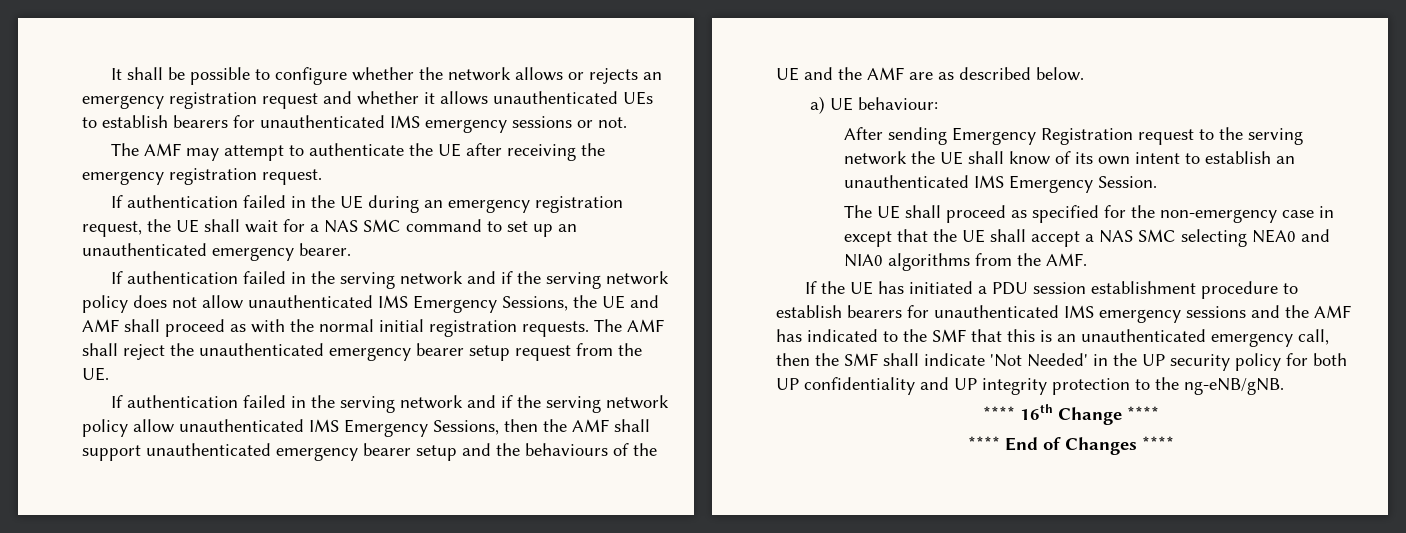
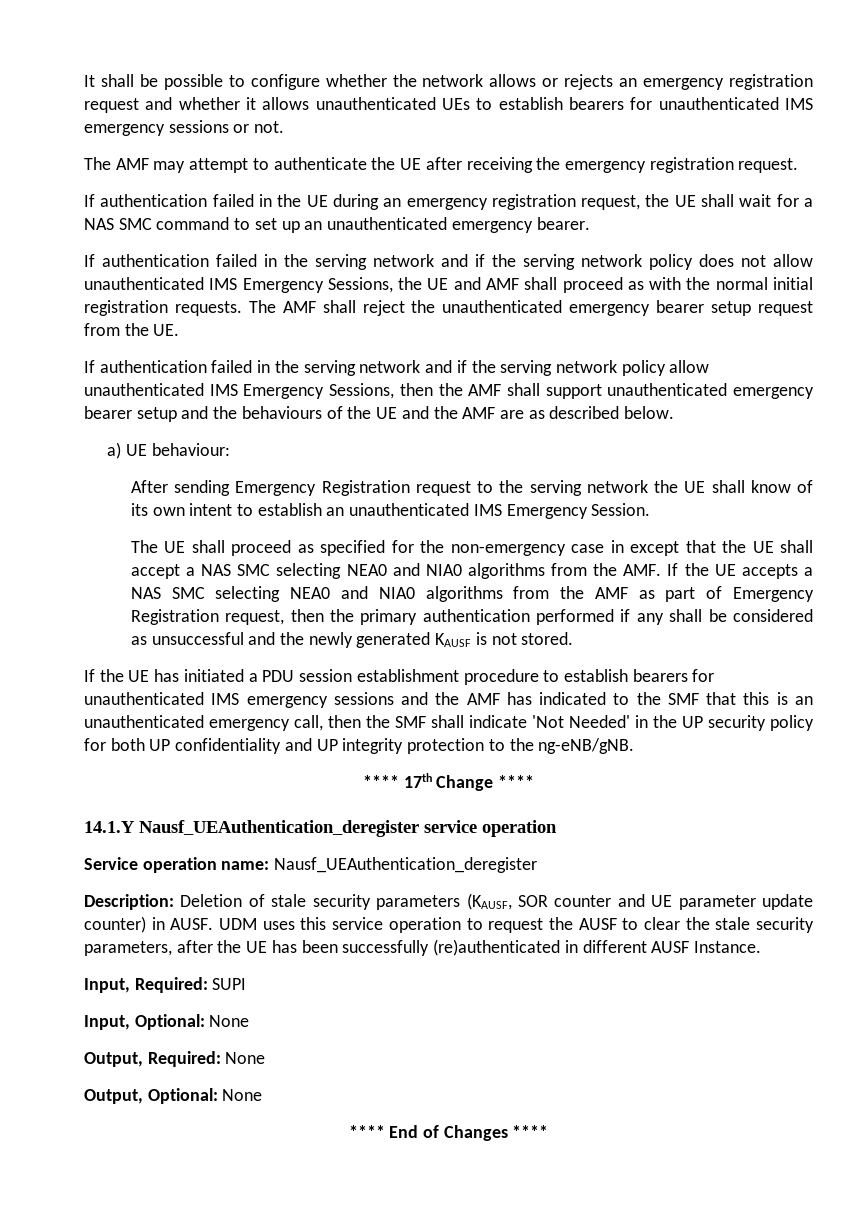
- The UE shall proceed as specified for the non-emergency case in except that the UE shall accept a NAS SMC selecting NEA0 and NIA0 algorithms from the AMF.
+ The UE shall proceed as specified for the non-emergency case in except that the UE shall accept a NAS SMC selecting NEA0 and NIA0 algorithms from the AMF. If the UE accepts a NAS SMC selecting NEA0 and NIA0 algorithms from the AMF as part of Emergency Registration request, then the primary authentication performed if any shall be considered as unsuccessful and the newly generated KAUSF is not stored.
- **** 16th Change ****
+ **** 17th Change ****
+ 14.1.Y Nausf_UEAuthentication_deregister service operation
+ Service operation name: Nausf_UEAuthentication_deregister
+ Description: Deletion of stale security parameters (KAUSF, SOR counter and UE parameter update counter) in AUSF. UDM uses this service operation to request the AUSF to clear the stale security parameters, after the UE has been successfully (re)authenticated in different AUSF Instance.
+ Input, Required: SUPI
+ Input, Optional: None
+ Output, Required: None
+ Output, Optional: None

